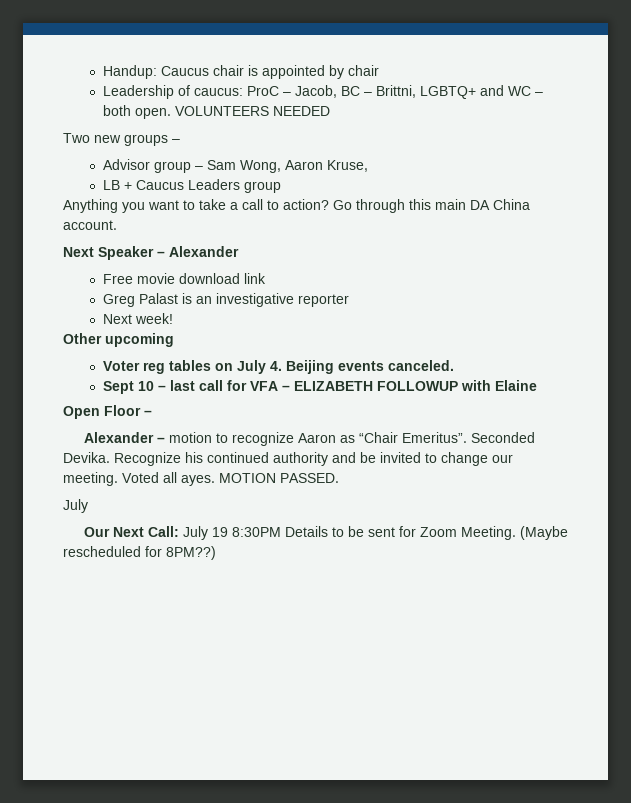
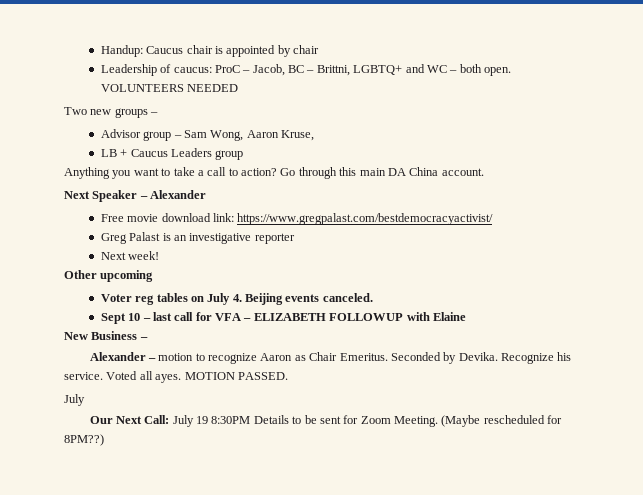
- Free movie download link
+ Free movie download link: https://www.gregpalast.com/bestdemocracyactivist/
- Open Floor –
+ New Business –
- Alexander – motion to recognize Aaron as “Chair Emeritus”. Seconded Devika. Recognize his continued authority and be invited to change our meeting.
+ Alexander – motion to recognize Aaron as Chair Emeritus. Seconded by Devika. Recognize his service.

